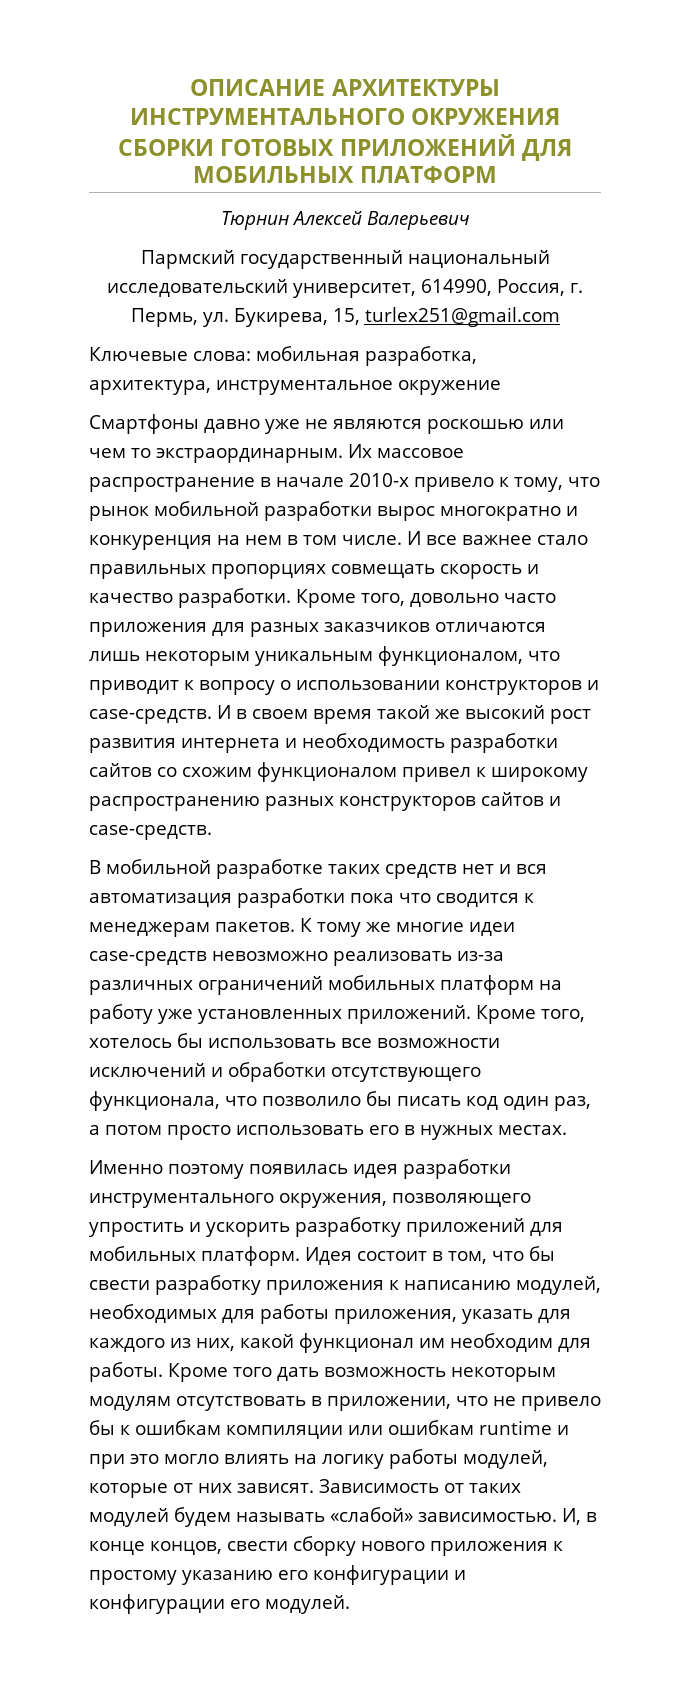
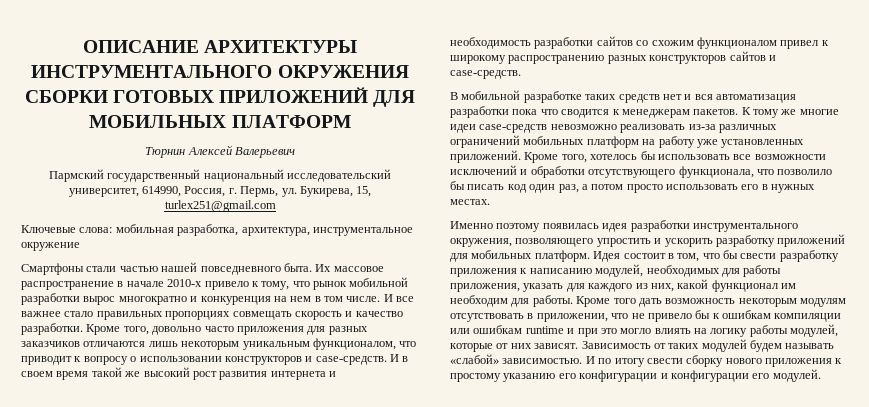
- Смартфоны давно уже не являются роскошью или чем то экстраординарным.
+ Смартфоны стали частью нашей повседневного быта.
- И, в конце концов, свести сборку нового приложения к простому указанию его конфигурации и конфигурации его модулей.
+ И по итогу свести сборку нового приложения к простому указанию его конфигурации и конфигурации его модулей.

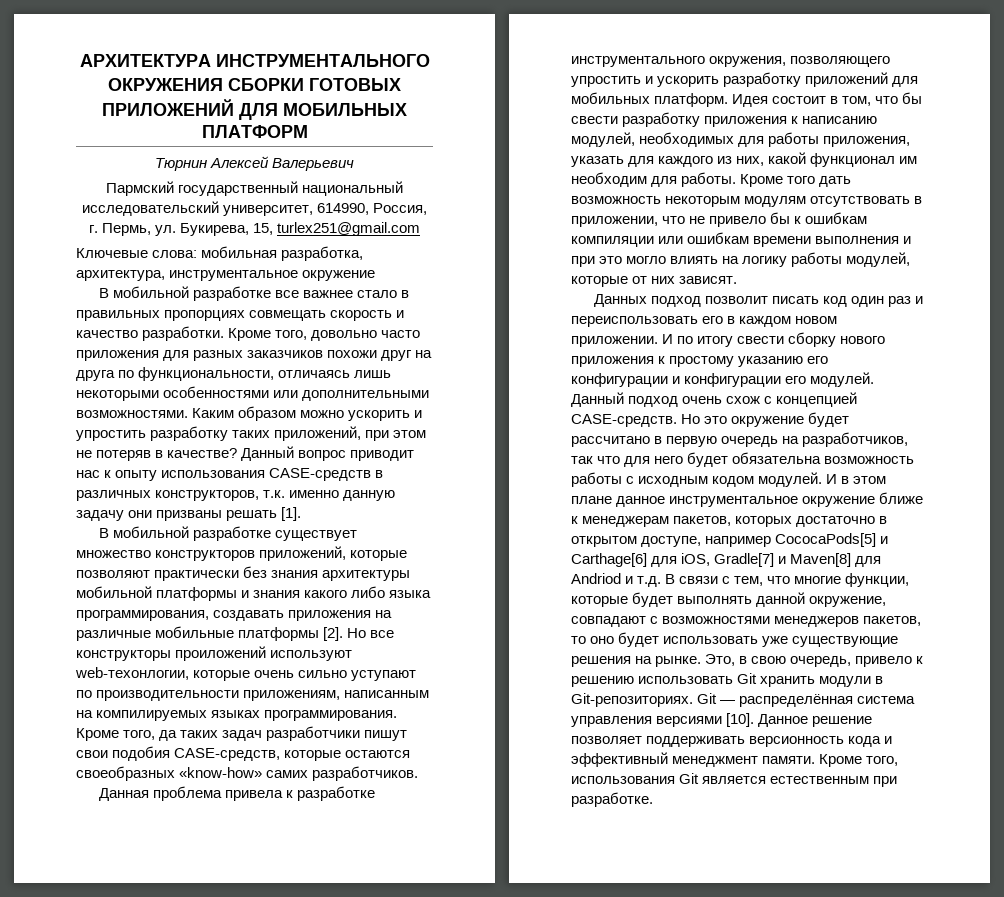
- ОПИСАНИЕ АРХИТЕКТУРЫ ИНСТРУМЕНТАЛЬНОГО ОКРУЖЕНИЯ СБОРКИ ГОТОВЫХ ПРИЛОЖЕНИЙ ДЛЯ МОБИЛЬНЫХ ПЛАТФОРМ
+ АРХИТЕКТУРА ИНСТРУМЕНТАЛЬНОГО ОКРУЖЕНИЯ СБОРКИ ГОТОВЫХ ПРИЛОЖЕНИЙ ДЛЯ МОБИЛЬНЫХ ПЛАТФОРМ
- Смартфоны стали частью нашей повседневного быта. Их массовое распространение в начале 2010-х привело к тому, что рынок мобильной разработки вырос многократно и конкуренция на нем в том числе. И все важнее стало правильных пропорциях совмещать скорость и качество разработки.
+ В мобильной разработке все важнее стало в правильных пропорциях совмещать скорость и качество разработки.
- Кроме того, довольно часто приложения для разных заказчиков отличаются лишь некоторым уникальным функционалом, что приводит к вопросу о использовании конструкторов и case-средств. И в своем время такой же высокий рост развития интернета и необходимость разработки сайтов со схожим функционалом привел к широкому распространению разных конструкторов сайтов и case-средств.
- В мобильной разработке таких средств нет и вся автоматизация разработки пока что сводится к менеджерам пакетов. К тому же многие идеи case-средств невозможно реализовать из-за различных ограничений мобильных платформ на работу уже установленных приложений. Кроме того, хотелось бы использовать все возможности исключений и обработки отсутствующего функционала, что позволило бы писать код один раз, а потом просто использовать его в нужных местах.
- Именно поэтому появилась идея разработки инструментального окружения, позволяющего упростить и ускорить разработку приложений для мобильных платформ.
+ Кроме того, довольно часто приложения для разных заказчиков похожи друг на друга по функциональности, отличаясь лишь некоторыми особенностями или дополнительными возможностями. Каким образом можно ускорить и упростить разработку таких приложений, при этом не потеряв в качестве? Данный вопрос приводит нас к опыту использования CASE-средств в различных конструкторов, т.к. именно данную задачу они призваны решать [1].
+ В мобильной разработке существует множество конструкторов приложений, которые позволяют практически без знания архитектуры мобильной платформы и знания какого либо языка программирования, создавать приложения на различные мобильные платформы [2]. Но все конструкторы проиложений используют web-техонлогии, которые очень сильно уступают по производительности приложениям, написанным на компилируемых языках программирования. Кроме того, да таких задач разработчики пишут свои подобия CASE-средств, которые остаются своеобразных «know-how» самих разработчиков.
+ Данная проблема привела к разработке инструментального окружения, позволяющего упростить и ускорить разработку приложений для мобильных платформ.
- Кроме того дать возможность некоторым модулям отсутствовать в приложении, что не привело бы к ошибкам компиляции или ошибкам runtime и при это могло влиять на логику работы модулей, которые от них зависят. Зависимость от таких модулей будем называть «слабой» зависимостью.
+ Кроме того дать возможность некоторым модулям отсутствовать в приложении, что не привело бы к ошибкам компиляции или ошибкам времени выполнения и при это могло влиять на логику работы модулей, которые от них зависят.
+ Данных подход позволит писать код один раз и переиспользовать его в каждом новом приложении.
+ Данный подход очень схож с концепцией CASE-средств. Но это окружение будет рассчитано в первую очередь на разработчиков, так что для него будет обязательна возможность работы с исходным кодом модулей. И в этом плане данное инструментальное окружение ближе к менеджерам пакетов, которых достаточно в открытом доступе, например CococaPods[5] и Carthage[6] для iOS, Gradle[7] и Maven[8] для Andriod и т.д. В связи с тем, что многие функции, которые будет выполнять данной окружение, совпадают с возможностями менеджеров пакетов, то оно будет использовать уже существующие решения на рынке. Это, в свою очередь, привело к решению использовать Git хранить модули в Git-репозиториях. Git — распределённая система управления версиями [10]. Данное решение позволяет поддерживать версионность кода и эффективный менеджмент памяти. Кроме того, использования Git является естественным при разработке.

